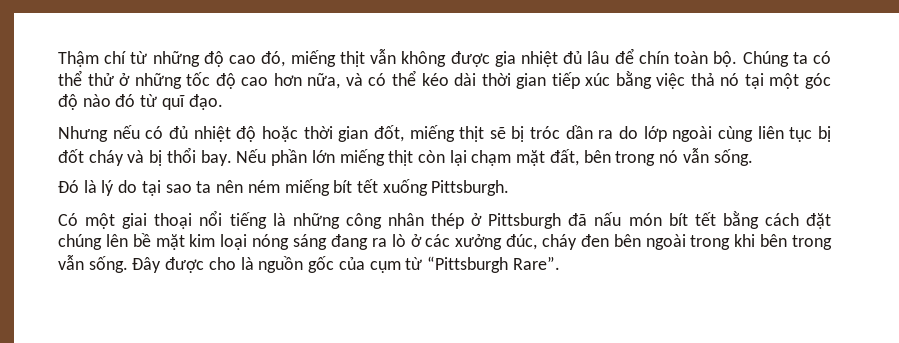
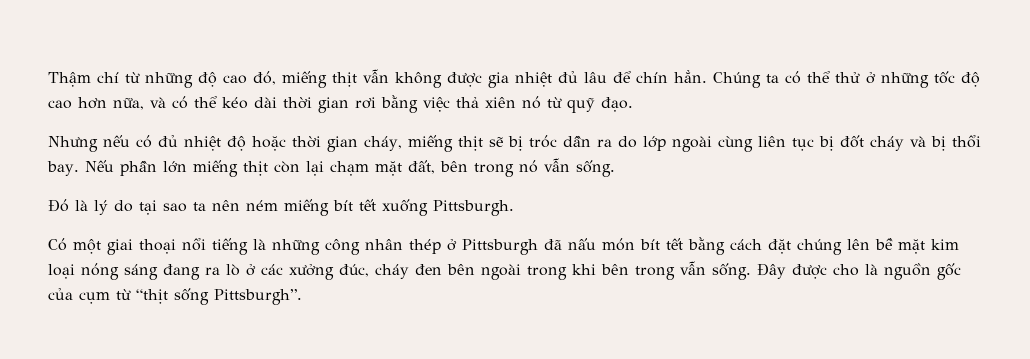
- Thậm chí từ những độ cao đó, miếng thịt vẫn không được gia nhiệt đủ lâu để chín toàn bộ.
+ Thậm chí từ những độ cao đó, miếng thịt vẫn không được gia nhiệt đủ lâu để chín hẳn.
- Chúng ta có thể thử ở những tốc độ cao hơn nữa, và có thể kéo dài thời gian tiếp xúc bằng việc thả nó tại một góc độ nào đó từ quĩ đạo.
+ Chúng ta có thể thử ở những tốc độ cao hơn nữa, và có thể kéo dài thời gian rơi bằng việc thả xiên nó từ quỹ đạo.
- Nhưng nếu có đủ nhiệt độ hoặc thời gian đốt, miếng thịt sẽ bị tróc dần ra do lớp ngoài cùng liên tục bị đốt cháy và bị thổi bay.
+ Nhưng nếu có đủ nhiệt độ hoặc thời gian cháy, miếng thịt sẽ bị tróc dần ra do lớp ngoài cùng liên tục bị đốt cháy và bị thổi bay.
- Đây được cho là nguồn gốc của cụm từ “Pittsburgh Rare”.
+ Đây được cho là nguồn gốc của cụm từ “thịt sống Pittsburgh”.

